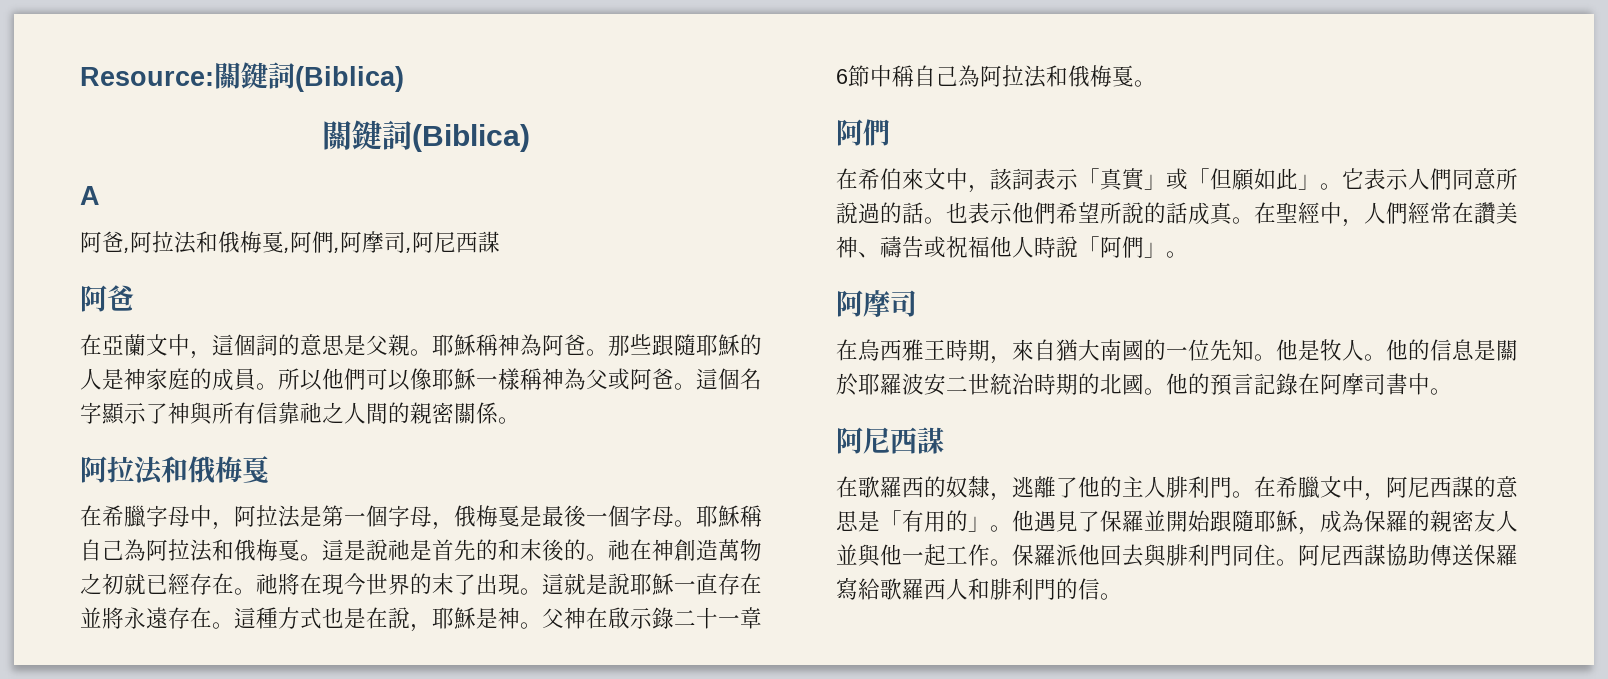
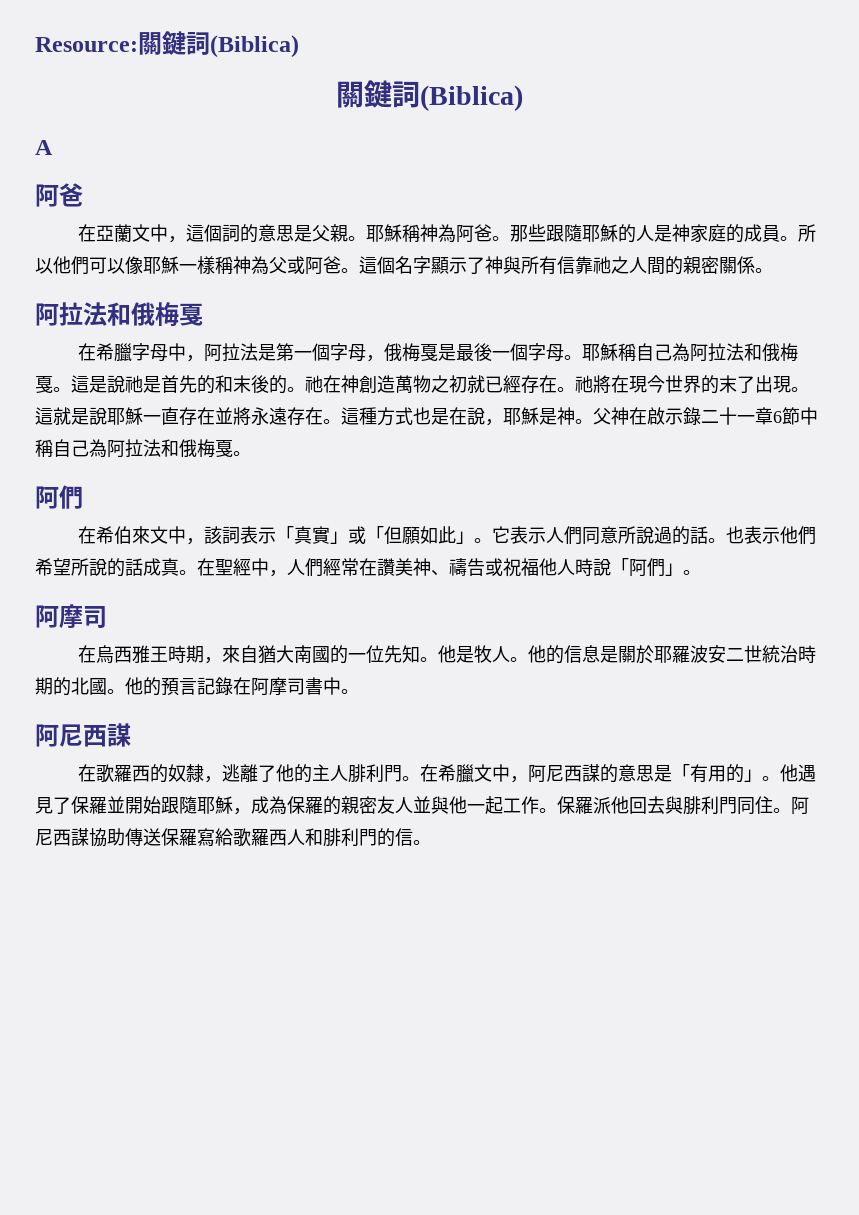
- 阿爸,阿拉法和俄梅戛,阿們,阿摩司,阿尼西謀

